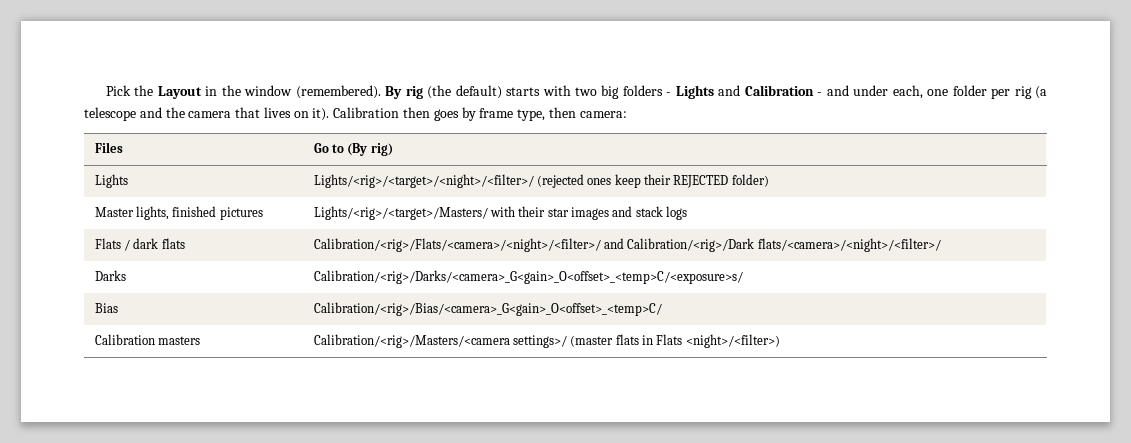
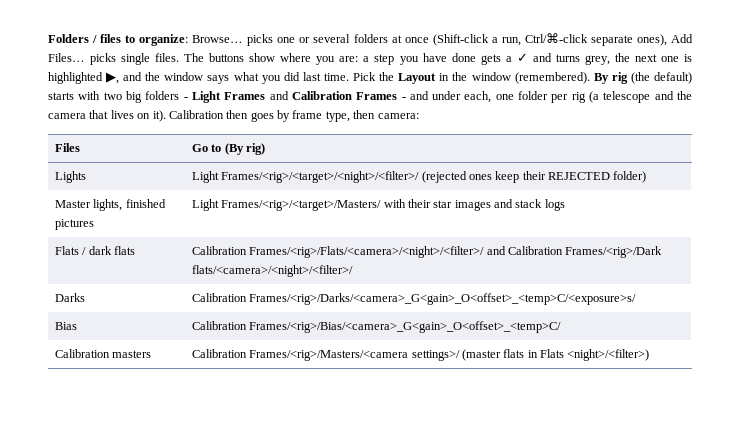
+ Folders / files to organize: Browse… picks one or several folders at once (Shift-click a run, Ctrl/⌘-click separate ones), Add Files… picks single files. The buttons show where you are: a step you have done gets a ✓ and turns grey, the next one is highlighted ▶, and the window says what you did last time.
- By rig (the default) starts with two big folders - Lights and Calibration - and under each, one folder per rig (a telescope and the camera that lives on it).
+ By rig (the default) starts with two big folders - Light Frames and Calibration Frames - and under each, one folder per rig (a telescope and the camera that lives on it).
- Lights | Lights/<rig>/<target>/<night>/<filter>/ (rejected ones keep their REJECTED folder)
+ Lights | Light Frames/<rig>/<target>/<night>/<filter>/ (rejected ones keep their REJECTED folder)
- Master lights, finished pictures | Lights/<rig>/<target>/Masters/ with their star images and stack logs
+ Master lights, finished pictures | Light Frames/<rig>/<target>/Masters/ with their star images and stack logs
- Flats / dark flats | Calibration/<rig>/Flats/<camera>/<night>/<filter>/ and Calibration/<rig>/Dark flats/<camera>/<night>/<filter>/
+ Flats / dark flats | Calibration Frames/<rig>/Flats/<camera>/<night>/<filter>/ and Calibration Frames/<rig>/Dark flats/<camera>/<night>/<filter>/
- Darks | Calibration/<rig>/Darks/<camera>_G<gain>_O<offset>_<temp>C/<exposure>s/
+ Darks | Calibration Frames/<rig>/Darks/<camera>_G<gain>_O<offset>_<temp>C/<exposure>s/
- Bias | Calibration/<rig>/Bias/<camera>_G<gain>_O<offset>_<temp>C/
+ Bias | Calibration Frames/<rig>/Bias/<camera>_G<gain>_O<offset>_<temp>C/
- Calibration masters | Calibration/<rig>/Masters/<camera settings>/ (master flats in Flats <night>/<filter>)
+ Calibration masters | Calibration Frames/<rig>/Masters/<camera settings>/ (master flats in Flats <night>/<filter>)

